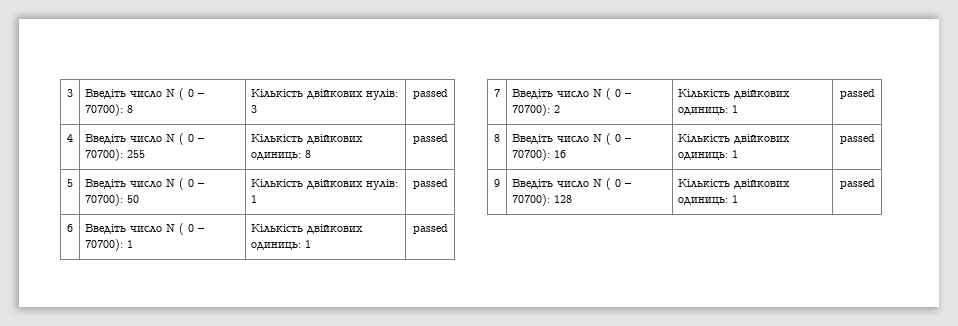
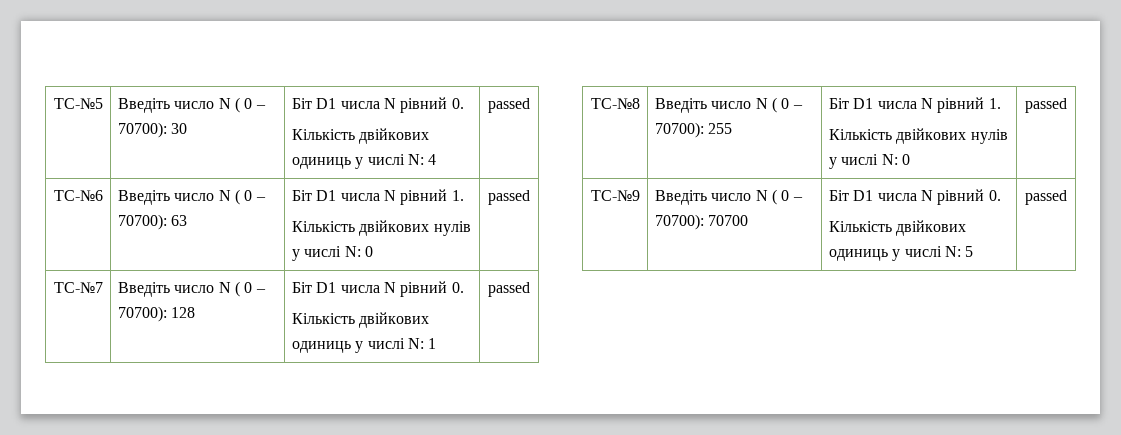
- 3 | Введіть число N ( 0 – 70700): 8 | Кількість двійкових нулів: 3 | passed
- 4 | Введіть число N ( 0 – 70700): 255 | Кількість двійкових одиниць: 8 | passed
- 5 | Введіть число N ( 0 – 70700): 50 | Кількість двійкових нулів: 1 | passed
- 6 | Введіть число N ( 0 – 70700): 1 | Кількість двійкових одиниць: 1 | passed
- 7 | Введіть число N ( 0 – 70700): 2 | Кількість двійкових одиниць: 1 | passed
- 8 | Введіть число N ( 0 – 70700): 16 | Кількість двійкових одиниць: 1 | passed
- 9 | Введіть число N ( 0 – 70700): 128 | Кількість двійкових одиниць: 1 | passed
+ ТС-№5 | Введіть число N ( 0 – 70700): 30 | Біт D1 числа N рівний 0.
+ Кількість двійкових одиниць у числі N: 4 | passed
+ ТС-№6 | Введіть число N ( 0 – 70700): 63 | Біт D1 числа N рівний 1.
+ Кількість двійкових нулів у числі N: 0 | passed
+ ТС-№7 | Введіть число N ( 0 – 70700): 128 | Біт D1 числа N рівний 0.
+ Кількість двійкових одиниць у числі N: 1 | passed
+ ТС-№8 | Введіть число N ( 0 – 70700): 255 | Біт D1 числа N рівний 1.
+ Кількість двійкових нулів у числі N: 0 | passed
+ ТС-№9 | Введіть число N ( 0 – 70700): 70700 | Біт D1 числа N рівний 0.
+ Кількість двійкових одиниць у числі N: 5 | passed

